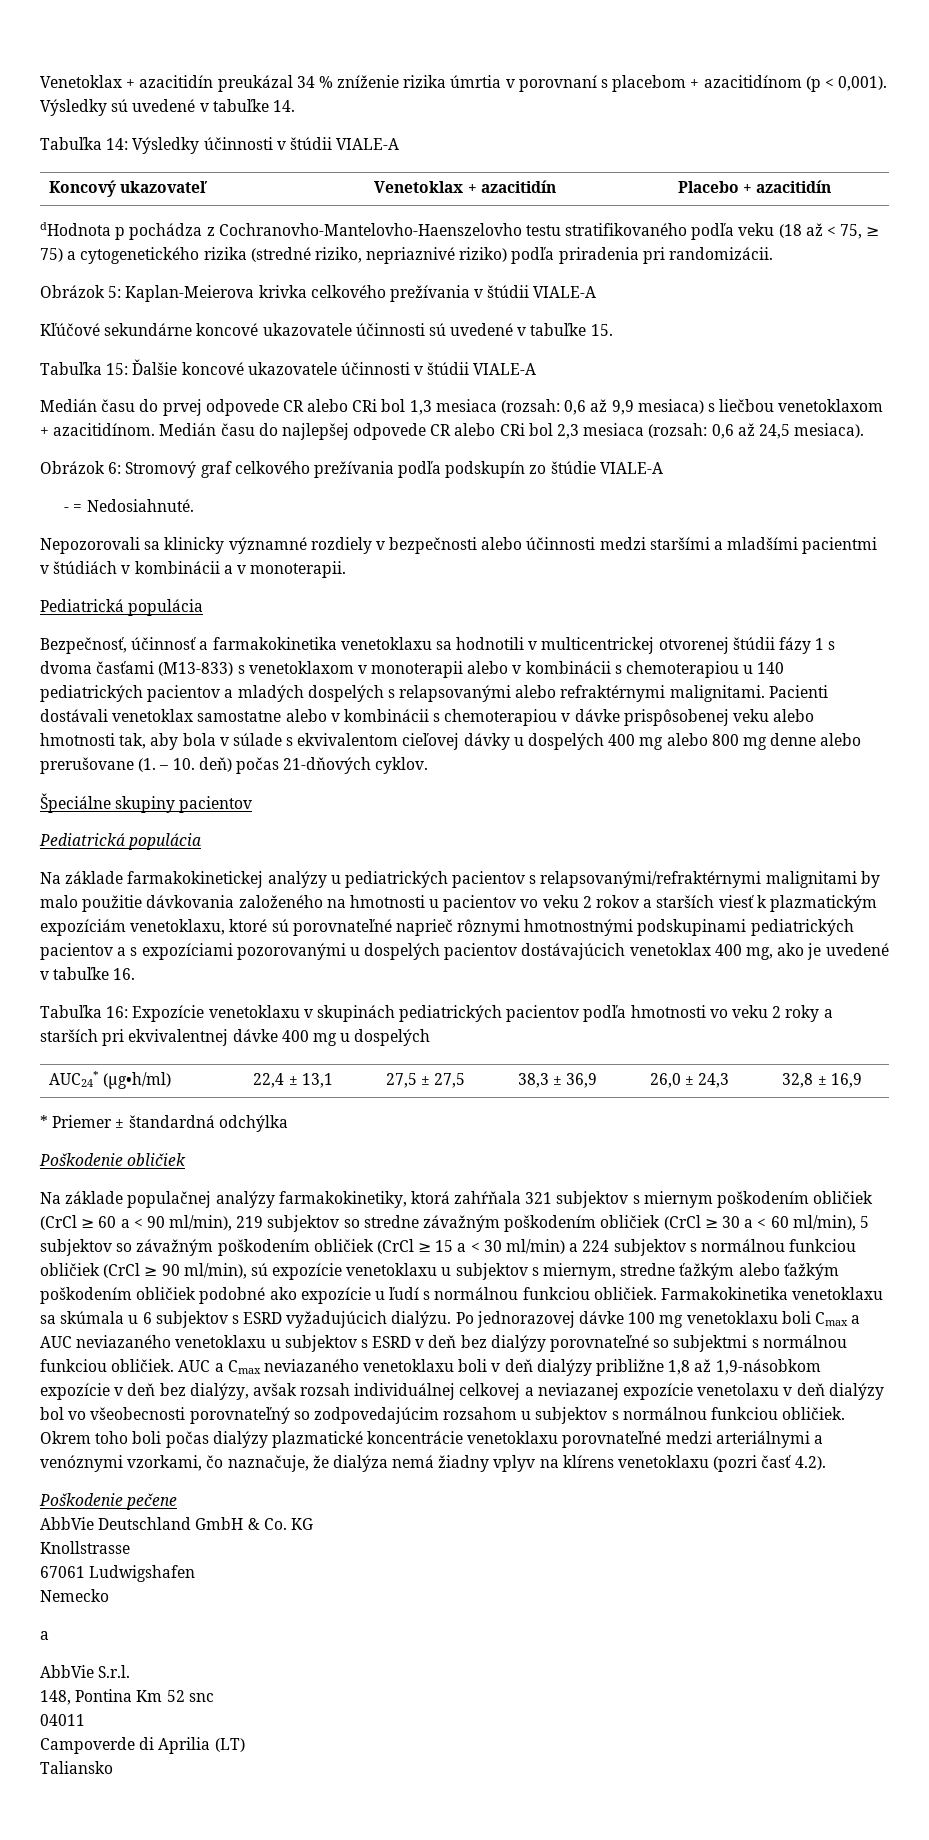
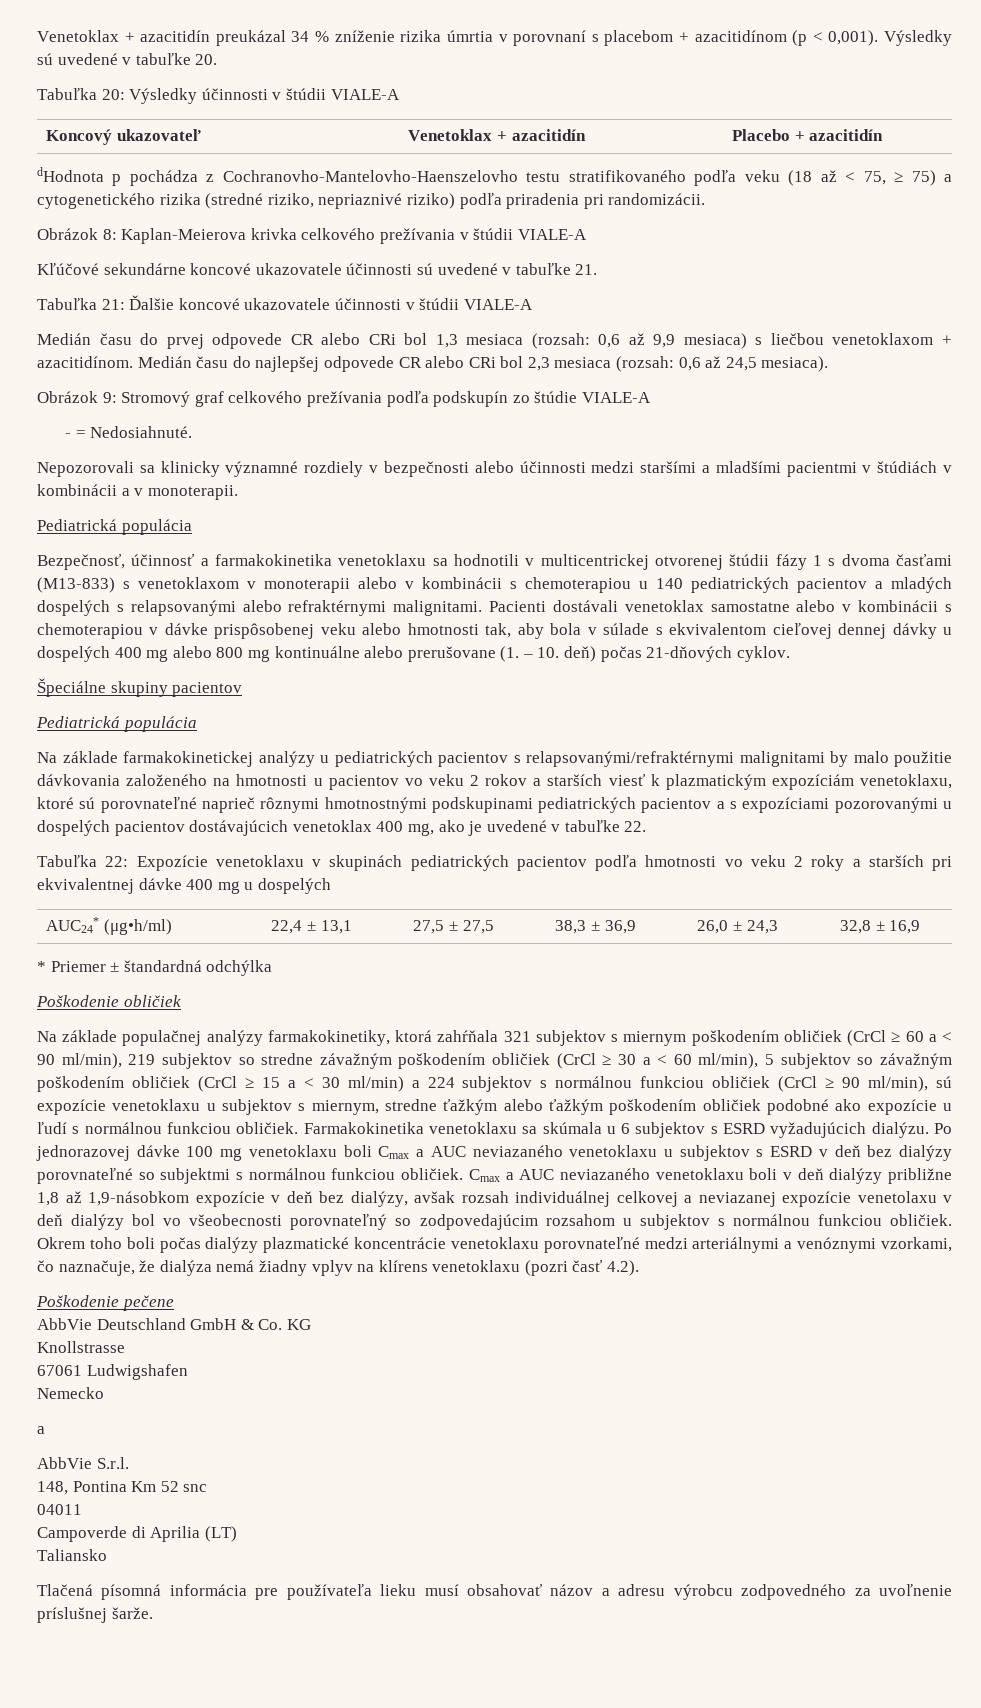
- Výsledky sú uvedené v tabuľke 14.
- Tabuľka 14: Výsledky účinnosti v štúdii VIALE-A
+ Výsledky sú uvedené v tabuľke 20.
+ Tabuľka 20: Výsledky účinnosti v štúdii VIALE-A
- Obrázok 5: Kaplan-Meierova krivka celkového prežívania v štúdii VIALE-A
+ Obrázok 8: Kaplan-Meierova krivka celkového prežívania v štúdii VIALE-A
- Kľúčové sekundárne koncové ukazovatele účinnosti sú uvedené v tabuľke 15.
- Tabuľka 15: Ďalšie koncové ukazovatele účinnosti v štúdii VIALE-A
+ Kľúčové sekundárne koncové ukazovatele účinnosti sú uvedené v tabuľke 21.
+ Tabuľka 21: Ďalšie koncové ukazovatele účinnosti v štúdii VIALE-A
- Obrázok 6: Stromový graf celkového prežívania podľa podskupín zo štúdie VIALE-A
+ Obrázok 9: Stromový graf celkového prežívania podľa podskupín zo štúdie VIALE-A
- Pacienti dostávali venetoklax samostatne alebo v kombinácii s chemoterapiou v dávke prispôsobenej veku alebo hmotnosti tak, aby bola v súlade s ekvivalentom cieľovej dávky u dospelých 400 mg alebo 800 mg denne alebo prerušovane (1. – 10. deň) počas 21-dňových cyklov.
+ Pacienti dostávali venetoklax samostatne alebo v kombinácii s chemoterapiou v dávke prispôsobenej veku alebo hmotnosti tak, aby bola v súlade s ekvivalentom cieľovej dennej dávky u dospelých 400 mg alebo 800 mg kontinuálne alebo prerušovane (1. – 10. deň) počas 21-dňových cyklov.
- Na základe farmakokinetickej analýzy u pediatrických pacientov s relapsovanými/refraktérnymi malignitami by malo použitie dávkovania založeného na hmotnosti u pacientov vo veku 2 rokov a starších viesť k plazmatickým expozíciám venetoklaxu, ktoré sú porovnateľné naprieč rôznymi hmotnostnými podskupinami pediatrických pacientov a s expozíciami pozorovanými u dospelých pacientov dostávajúcich venetoklax 400 mg, ako je uvedené v tabuľke 16.
- Tabuľka 16:
+ Na základe farmakokinetickej analýzy u pediatrických pacientov s relapsovanými/refraktérnymi malignitami by malo použitie dávkovania založeného na hmotnosti u pacientov vo veku 2 rokov a starších viesť k plazmatickým expozíciám venetoklaxu, ktoré sú porovnateľné naprieč rôznymi hmotnostnými podskupinami pediatrických pacientov a s expozíciami pozorovanými u dospelých pacientov dostávajúcich venetoklax 400 mg, ako je uvedené v tabuľke 22.
+ Tabuľka 22:
- AUC a Cmax neviazaného venetoklaxu boli v deň dialýzy približne 1,8 až 1,9-násobkom expozície v deň bez dialýzy, avšak rozsah individuálnej celkovej a neviazanej expozície venetolaxu v deň dialýzy bol vo všeobecnosti porovnateľný so zodpovedajúcim rozsahom u subjektov s normálnou funkciou obličiek.
+ Cmax a AUC neviazaného venetoklaxu boli v deň dialýzy približne 1,8 až 1,9-násobkom expozície v deň bez dialýzy, avšak rozsah individuálnej celkovej a neviazanej expozície venetolaxu v deň dialýzy bol vo všeobecnosti porovnateľný so zodpovedajúcim rozsahom u subjektov s normálnou funkciou obličiek.
+ Tlačená písomná informácia pre používateľa lieku musí obsahovať názov a adresu výrobcu zodpovedného za uvoľnenie príslušnej šarže.

